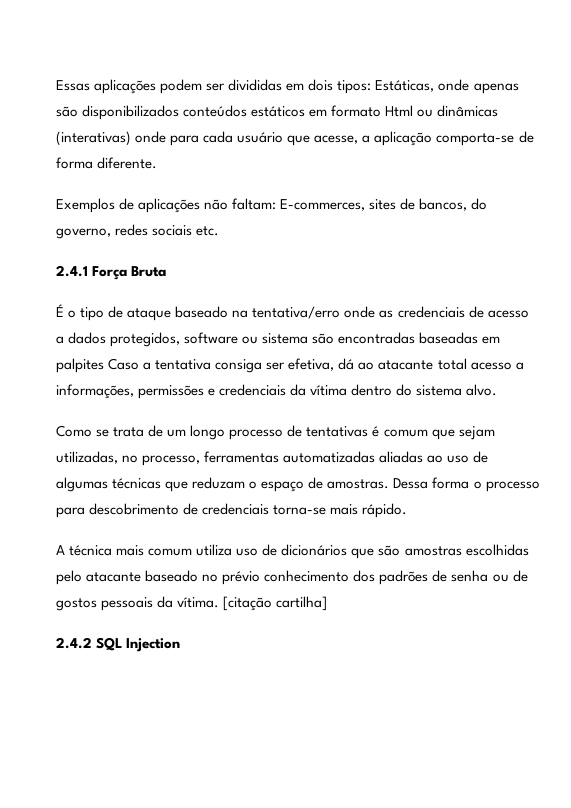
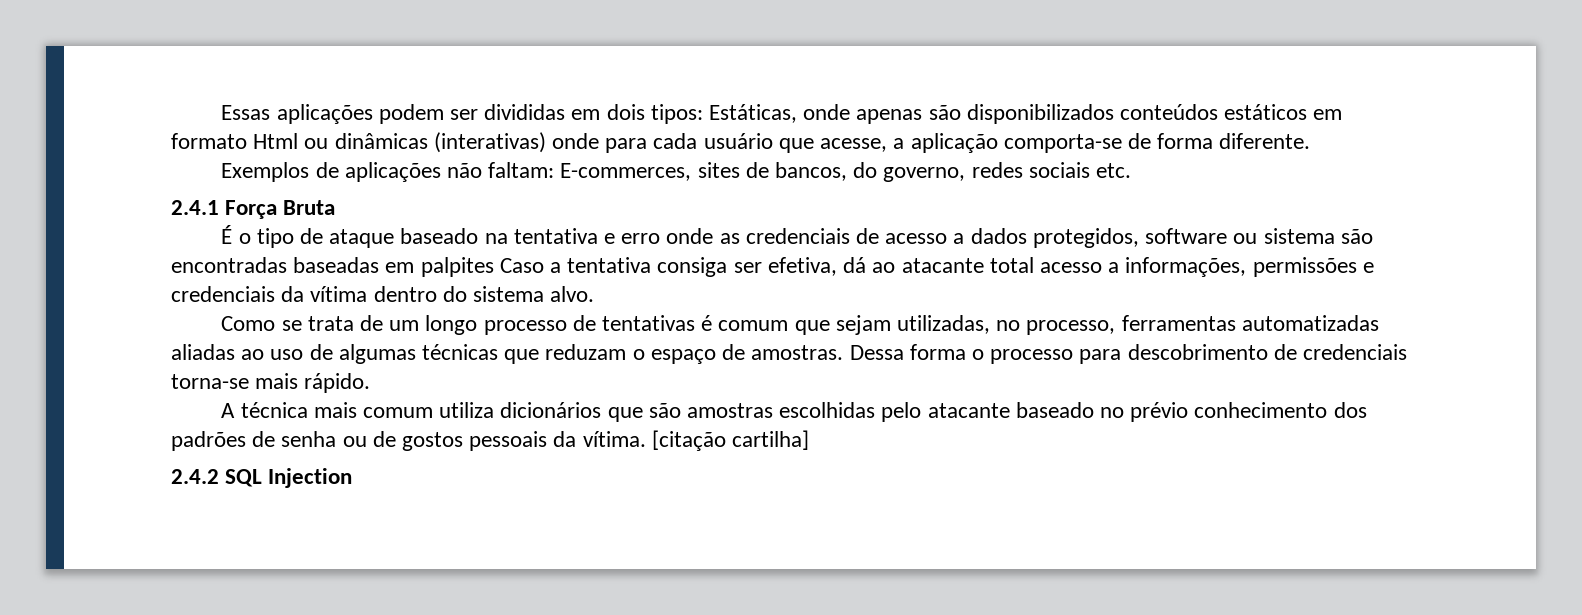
- É o tipo de ataque baseado na tentativa/erro onde as credenciais de acesso a dados protegidos, software ou sistema são encontradas baseadas em palpites Caso a tentativa consiga ser efetiva, dá ao atacante total acesso a informações, permissões e credenciais da vítima dentro do sistema alvo.
+ É o tipo de ataque baseado na tentativa e erro onde as credenciais de acesso a dados protegidos, software ou sistema são encontradas baseadas em palpites Caso a tentativa consiga ser efetiva, dá ao atacante total acesso a informações, permissões e credenciais da vítima dentro do sistema alvo.
- A técnica mais comum utiliza uso de dicionários que são amostras escolhidas pelo atacante baseado no prévio conhecimento dos padrões de senha ou de gostos pessoais da vítima.
+ A técnica mais comum utiliza dicionários que são amostras escolhidas pelo atacante baseado no prévio conhecimento dos padrões de senha ou de gostos pessoais da vítima.

